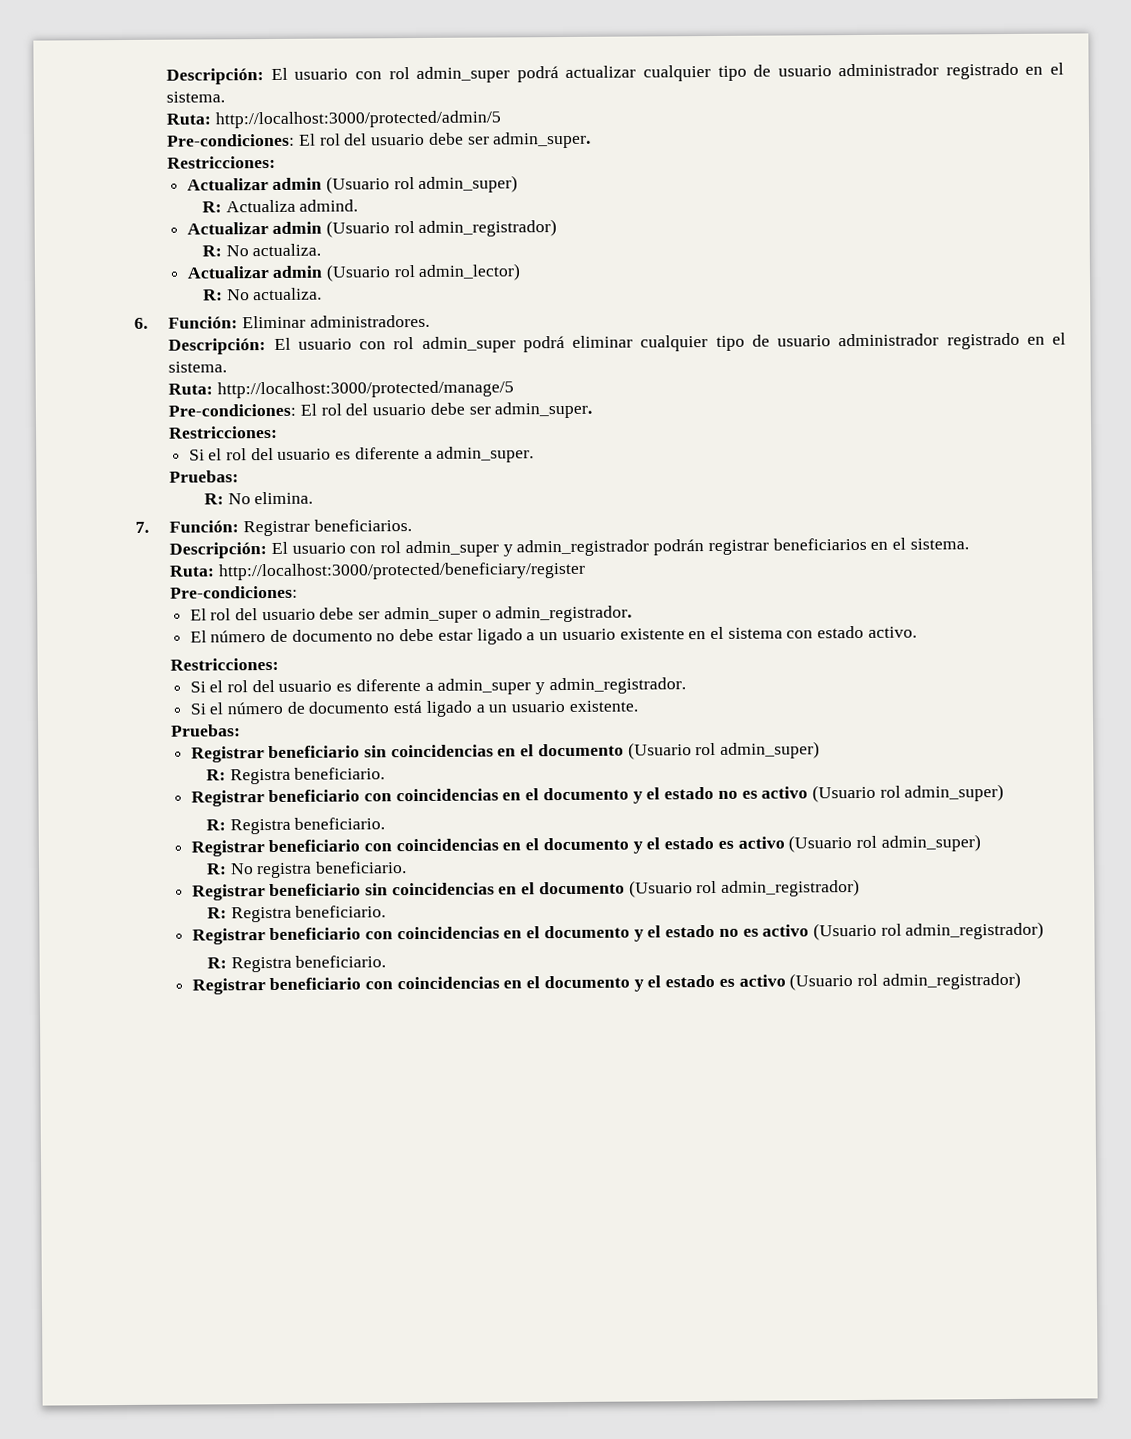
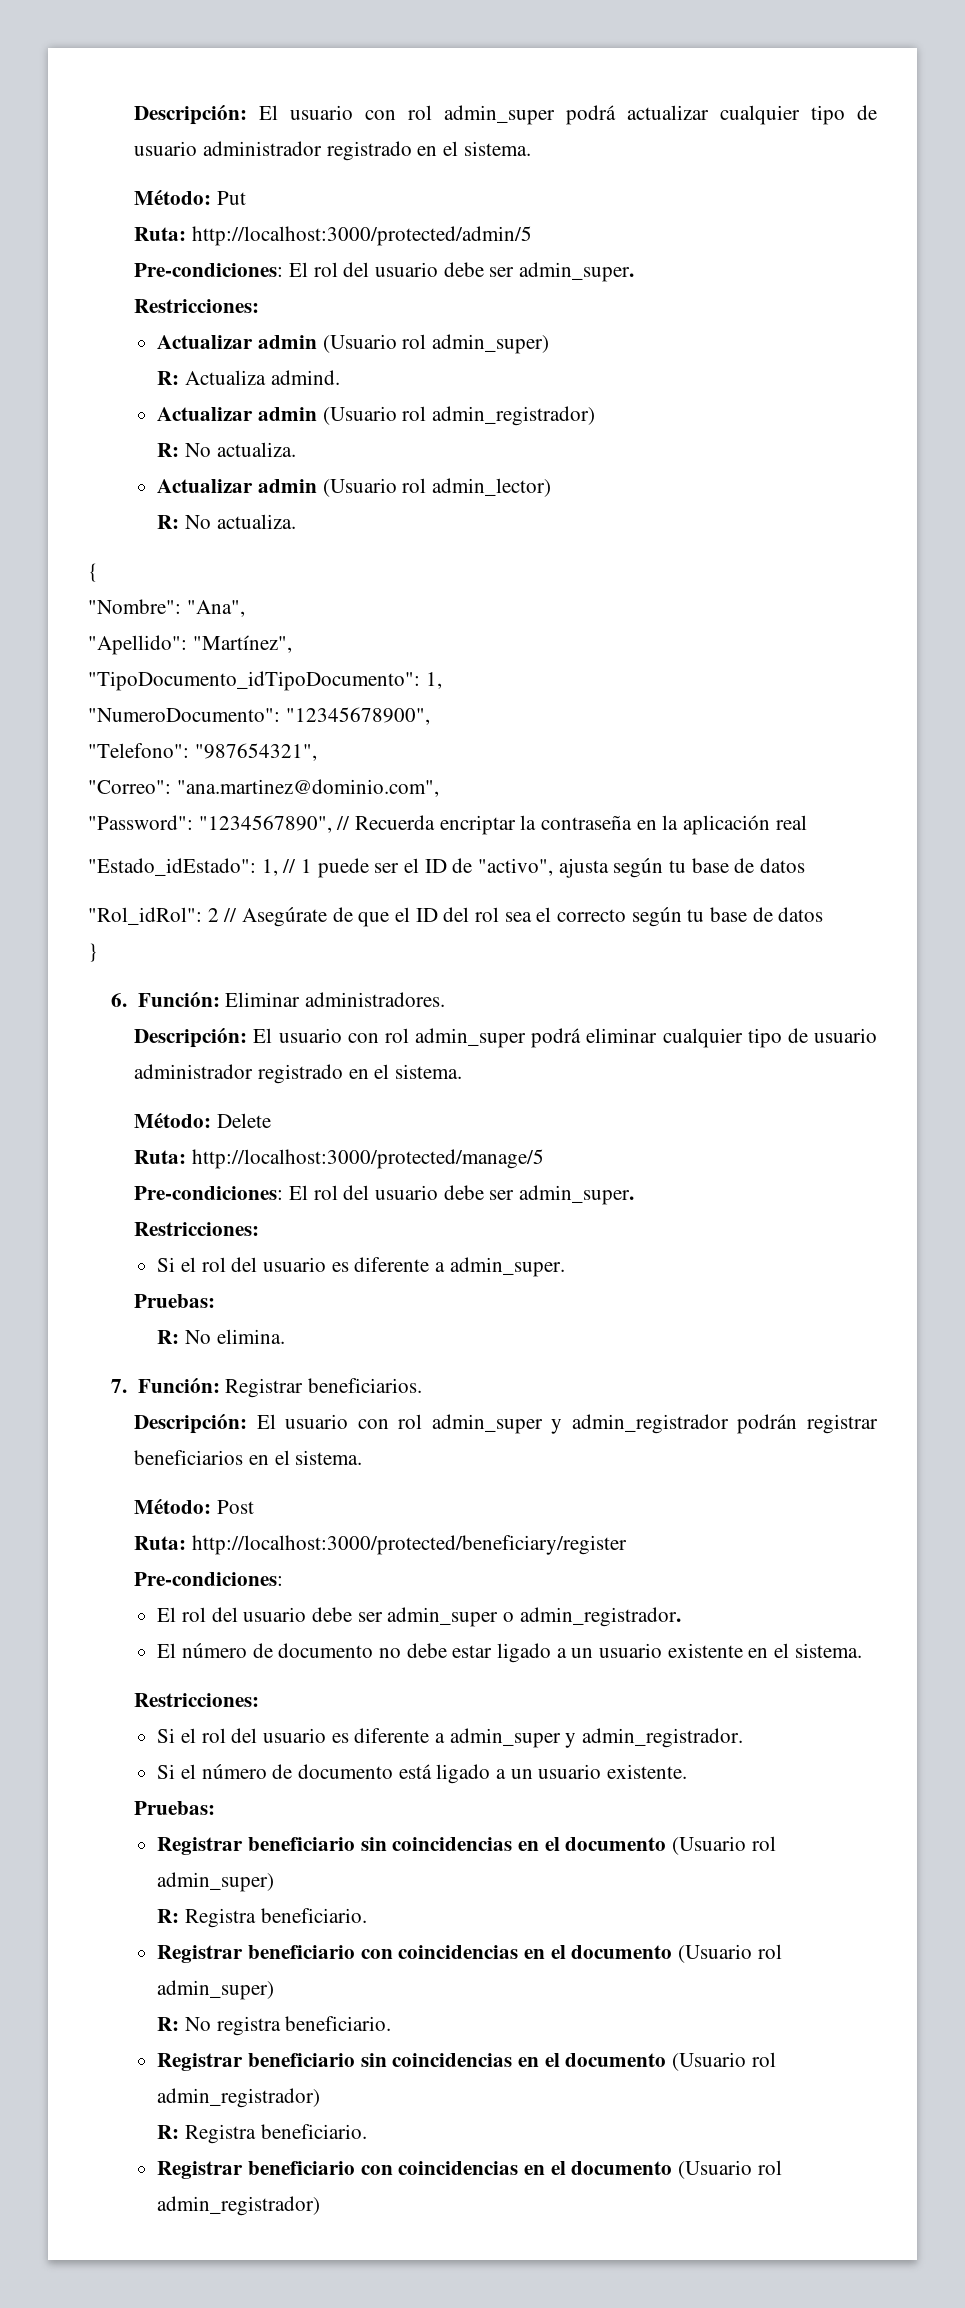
+ Método: Put
+ {
+ "Nombre": "Ana",
+ "Apellido": "Martínez",
+ "TipoDocumento_idTipoDocumento": 1,
+ "NumeroDocumento": "12345678900",
+ "Telefono": "987654321",
+ "Correo": "ana.martinez@dominio.com",
+ "Password": "1234567890", // Recuerda encriptar la contraseña en la aplicación real
+ "Estado_idEstado": 1, // 1 puede ser el ID de "activo", ajusta según tu base de datos
+ "Rol_idRol": 2 // Asegúrate de que el ID del rol sea el correcto según tu base de datos
+ }
+ Método: Delete
+ Método: Post
- El número de documento no debe estar ligado a un usuario existente en el sistema con estado activo.
+ El número de documento no debe estar ligado a un usuario existente en el sistema.
- Registrar beneficiario con coincidencias en el documento y el estado no es activo (Usuario rol admin_super)
- R: Registra beneficiario.
- Registrar beneficiario con coincidencias en el documento y el estado es activo (Usuario rol admin_super)
+ Registrar beneficiario con coincidencias en el documento (Usuario rol admin_super)
- Registrar beneficiario con coincidencias en el documento y el estado no es activo (Usuario rol admin_registrador)
- R: Registra beneficiario.
- Registrar beneficiario con coincidencias en el documento y el estado es activo (Usuario rol admin_registrador)
+ Registrar beneficiario con coincidencias en el documento (Usuario rol admin_registrador)

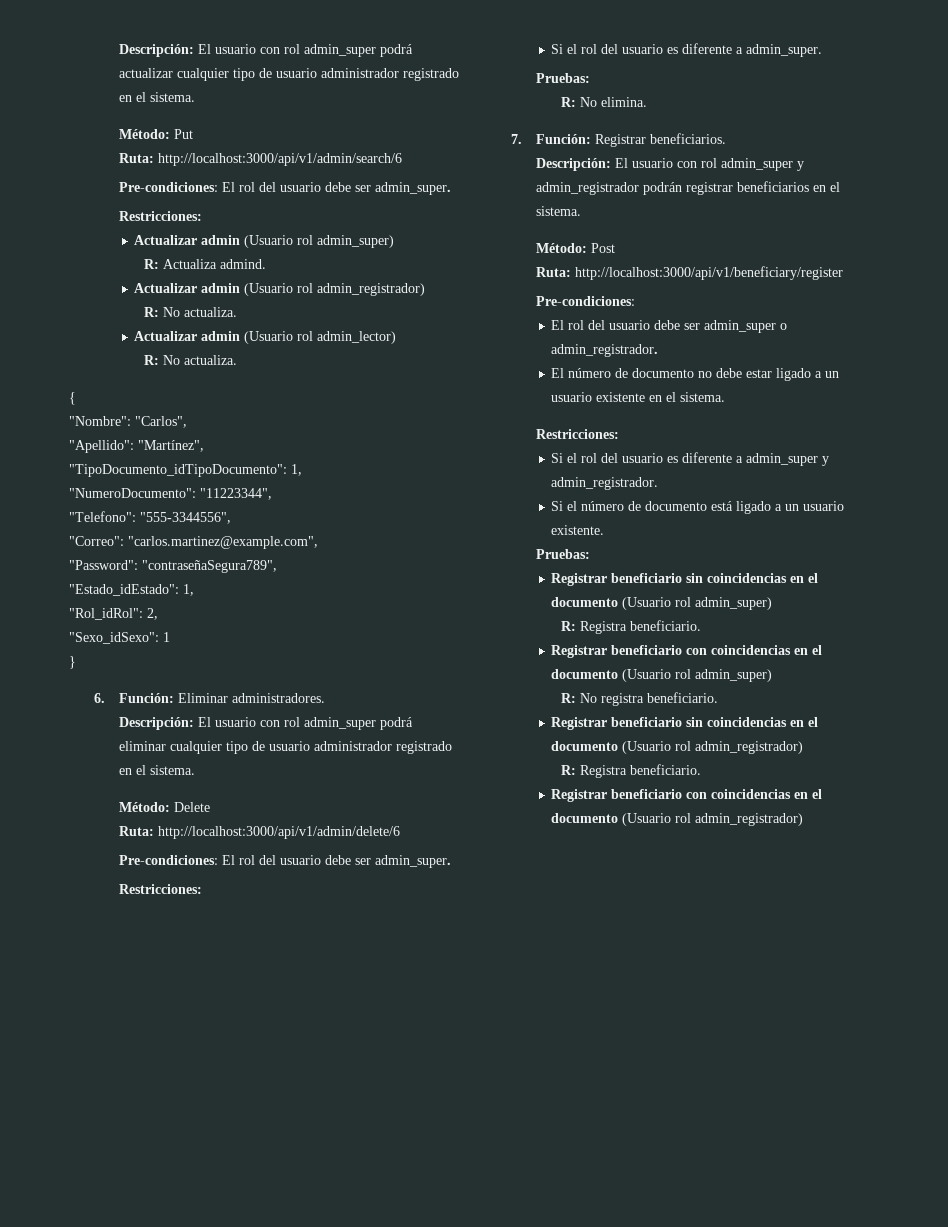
- Ruta: http://localhost:3000/protected/admin/5
+ Ruta: http://localhost:3000/api/v1/admin/search/6
- "Nombre": "Ana",
+ "Nombre": "Carlos",
- "NumeroDocumento": "12345678900",
+ "NumeroDocumento": "11223344",
- "Telefono": "987654321",
+ "Telefono": "555-3344556",
- "Correo": "ana.martinez@dominio.com",
+ "Correo": "carlos.martinez@example.com",
- "Password": "1234567890", // Recuerda encriptar la contraseña en la aplicación real
- "Estado_idEstado": 1, // 1 puede ser el ID de "activo", ajusta según tu base de datos
- "Rol_idRol": 2 // Asegúrate de que el ID del rol sea el correcto según tu base de datos
+ "Password": "contraseñaSegura789",
+ "Estado_idEstado": 1,
+ "Rol_idRol": 2,
+ "Sexo_idSexo": 1
- Ruta: http://localhost:3000/protected/manage/5
+ Ruta: http://localhost:3000/api/v1/admin/delete/6
- Ruta: http://localhost:3000/protected/beneficiary/register
+ Ruta: http://localhost:3000/api/v1/beneficiary/register

